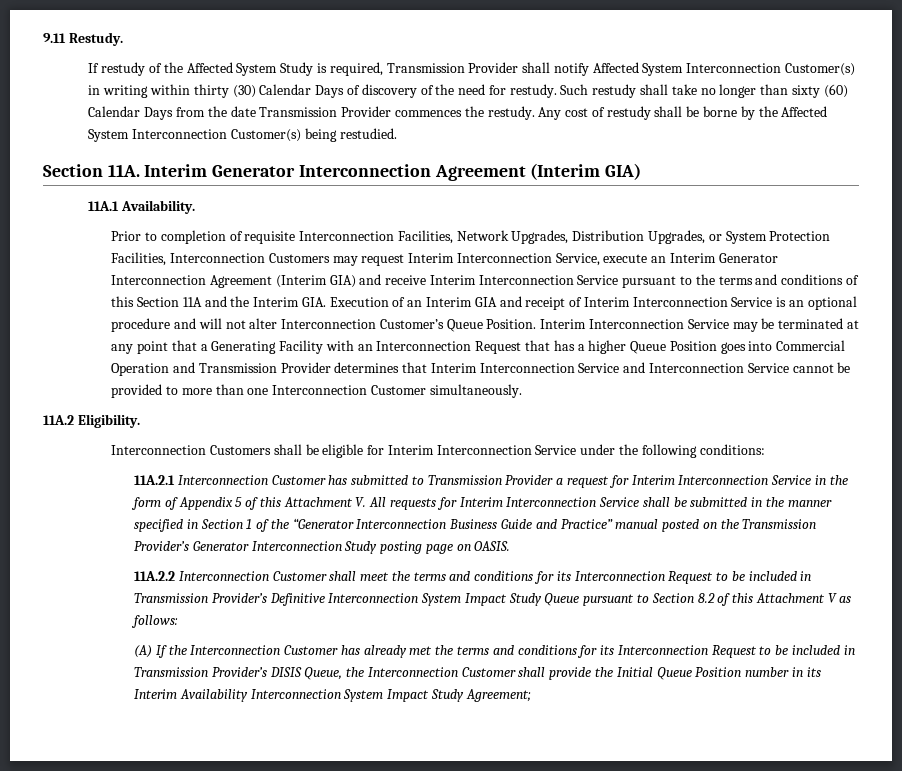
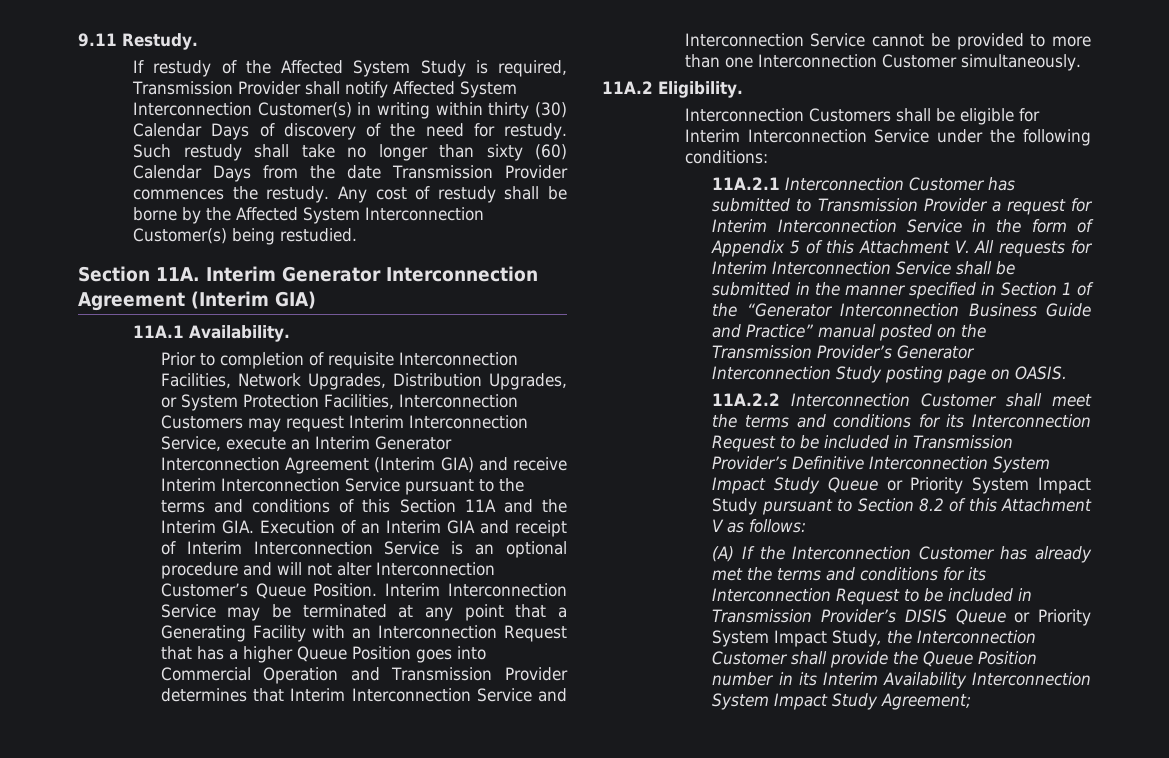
- 11A.2.2 Interconnection Customer shall meet the terms and conditions for its Interconnection Request to be included in Transmission Provider’s Definitive Interconnection System Impact Study Queue pursuant to Section 8.2 of this Attachment V as follows:
+ 11A.2.2 Interconnection Customer shall meet the terms and conditions for its Interconnection Request to be included in Transmission Provider’s Definitive Interconnection System Impact Study Queue or Priority System Impact Study pursuant to Section 8.2 of this Attachment V as follows:
- (A) If the Interconnection Customer has already met the terms and conditions for its Interconnection Request to be included in Transmission Provider’s DISIS Queue, the Interconnection Customer shall provide the Initial Queue Position number in its Interim Availability Interconnection System Impact Study Agreement;
+ (A) If the Interconnection Customer has already met the terms and conditions for its Interconnection Request to be included in Transmission Provider’s DISIS Queue or Priority System Impact Study, the Interconnection Customer shall provide the Queue Position number in its Interim Availability Interconnection System Impact Study Agreement;

